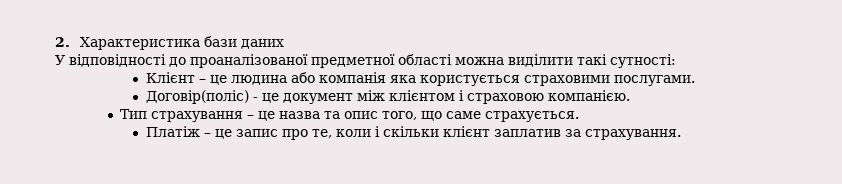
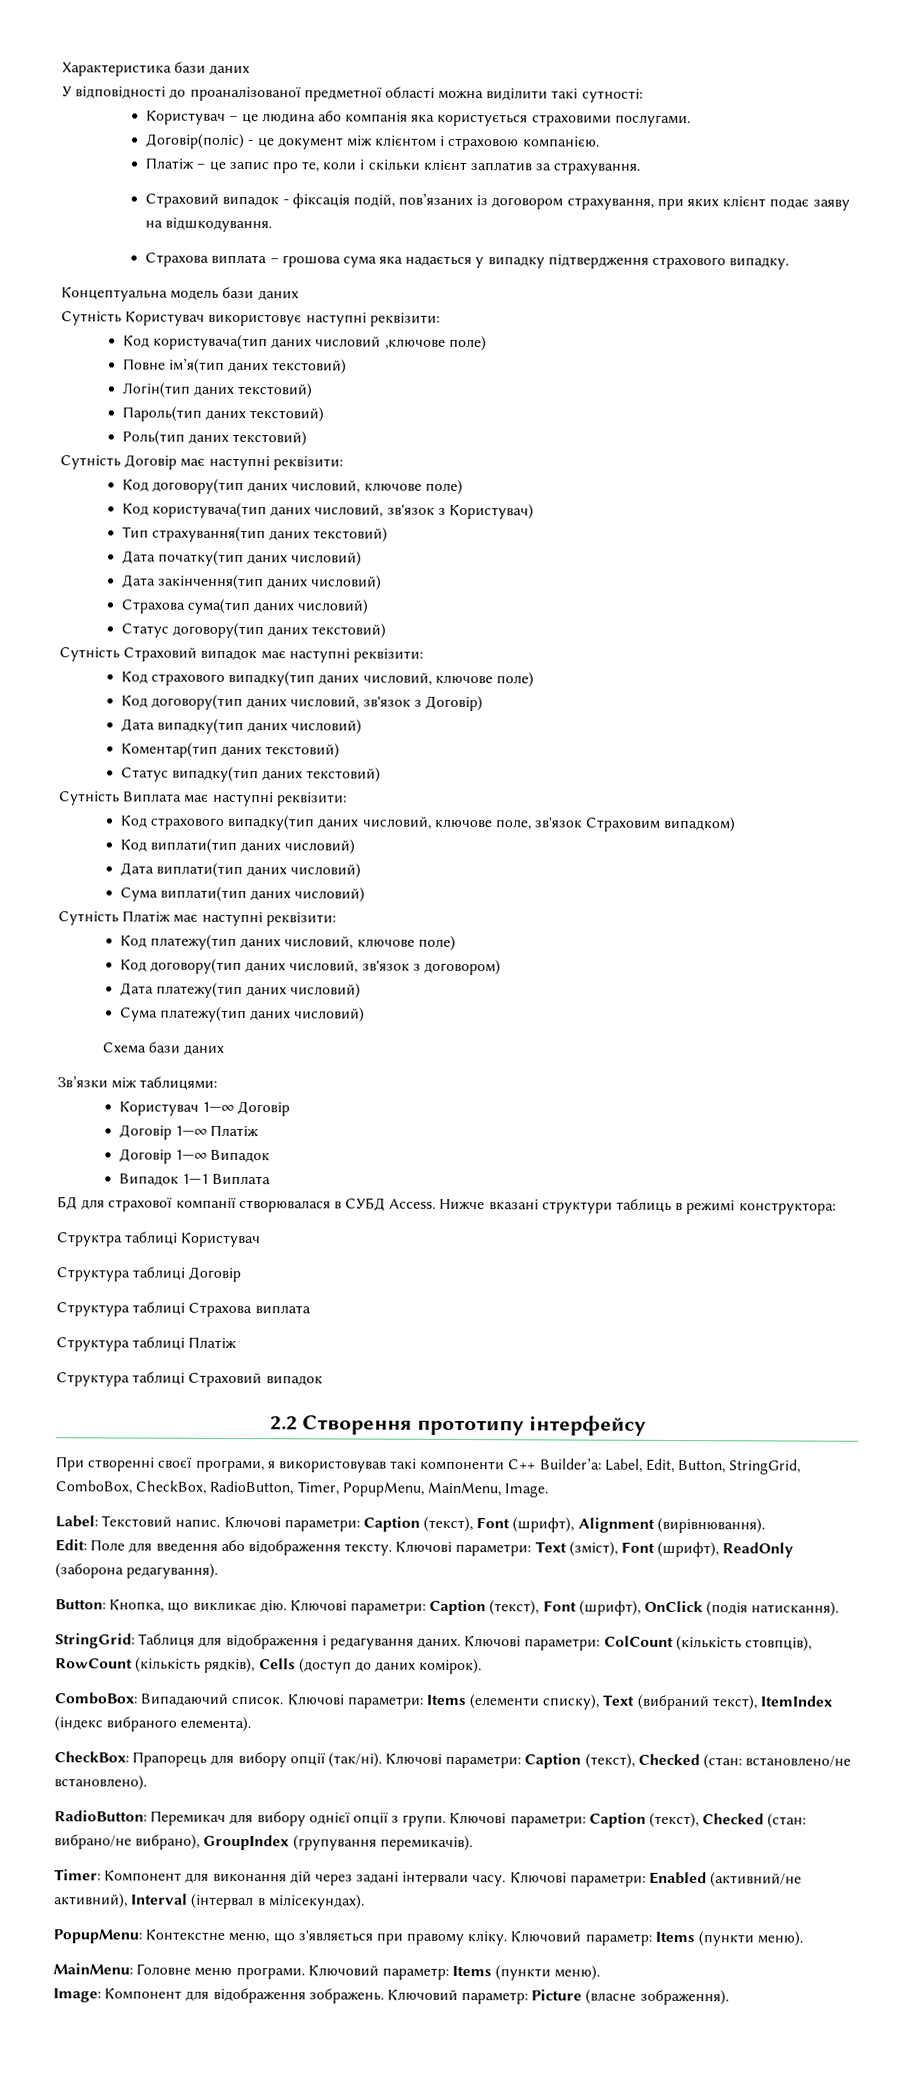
- 2. Характеристика бази даних
+ Характеристика бази даних
- Клієнт – це людина або компанія яка користується страховими послугами.
+ Користувач – це людина або компанія яка користується страховими послугами.
- Тип страхування – це назва та опис того, що саме страхується.
+ Страховий випадок - фіксація подій, пов’язаних із договором страхування, при яких клієнт подає заяву на відшкодування.
+ Страхова виплата – грошова сума яка надається у випадку підтвердження страхового випадку.
+ Концептуальна модель бази даних
+ Сутність Користувач використовує наступні реквізити:
+ Код користувача(тип даних числовий ,ключове поле)
+ Повне ім’я(тип даних текстовий)
+ Логін(тип даних текстовий)
+ Пароль(тип даних текстовий)
+ Роль(тип даних текстовий)
+ Сутність Договір має наступні реквізити:
+ Код договору(тип даних числовий, ключове поле)
+ Код користувача(тип даних числовий, зв'язок з Користувач)
+ Тип страхування(тип даних текстовий)
+ Дата початку(тип даних числовий)
+ Дата закінчення(тип даних числовий)
+ Страхова сума(тип даних числовий)
+ Статус договору(тип даних текстовий)
+ Сутність Страховий випадок має наступні реквізити:
+ Код страхового випадку(тип даних числовий, ключове поле)
+ Код договору(тип даних числовий, зв'язок з Договір)
+ Дата випадку(тип даних числовий)
+ Коментар(тип даних текстовий)
+ Статус випадку(тип даних текстовий)
+ Сутність Виплата має наступні реквізити:
+ Код страхового випадку(тип даних числовий, ключове поле, зв'язок Страховим випадком)
+ Код виплати(тип даних числовий)
+ Дата виплати(тип даних числовий)
+ Сума виплати(тип даних числовий)
+ Сутність Платіж має наступні реквізити:
+ Код платежу(тип даних числовий, ключове поле)
+ Код договору(тип даних числовий, зв'язок з договором)
+ Дата платежу(тип даних числовий)
+ Сума платежу(тип даних числовий)
+ Схема бази даних
+ Зв’язки між таблицями:
+ Користувач 1—∞ Договір
+ Договір 1—∞ Платіж
+ Договір 1—∞ Випадок
+ Випадок 1—1 Виплата
+ БД для страхової компанії створювалася в СУБД Accеss. Нижче вказані структури таблиць в режимі конструктора:
+ Структра таблиці Користувач
+ Структура таблиці Договір
+ Структура таблиці Страхова виплата
+ Структура таблиці Платіж
+ Структура таблиці Страховий випадок
+ 2.2 Створення прототипу інтерфейсу
+ При створенні своєї програми, я використовував такі компоненти C++ Builder’a: Label, Edit, Button, StringGrid, ComboBox, CheckBox, RadioButton, Timer, PopupMenu, MainMenu, Image.
+ Label: Текстовий напис. Ключові параметри: Caption (текст), Font (шрифт), Alignment (вирівнювання).
+ Edit: Поле для введення або відображення тексту. Ключові параметри: Text (зміст), Font (шрифт), ReadOnly (заборона редагування).
+ Button: Кнопка, що викликає дію. Ключові параметри: Caption (текст), Font (шрифт), OnClick (подія натискання).
+ StringGrid: Таблиця для відображення і редагування даних. Ключові параметри: ColCount (кількість стовпців), RowCount (кількість рядків), Cells (доступ до даних комірок).
+ ComboBox: Випадаючий список. Ключові параметри: Items (елементи списку), Text (вибраний текст), ItemIndex (індекс вибраного елемента).
+ CheckBox: Прапорець для вибору опції (так/ні). Ключові параметри: Caption (текст), Checked (стан: встановлено/не встановлено).
+ RadioButton: Перемикач для вибору однієї опції з групи. Ключові параметри: Caption (текст), Checked (стан: вибрано/не вибрано), GroupIndex (групування перемикачів).
+ Timer: Компонент для виконання дій через задані інтервали часу. Ключові параметри: Enabled (активний/не активний), Interval (інтервал в мілісекундах).
+ PopupMenu: Контекстне меню, що з'являється при правому кліку. Ключовий параметр: Items (пункти меню).
+ MainMenu: Головне меню програми. Ключовий параметр: Items (пункти меню).
+ Image: Компонент для відображення зображень. Ключовий параметр: Picture (власне зображення).

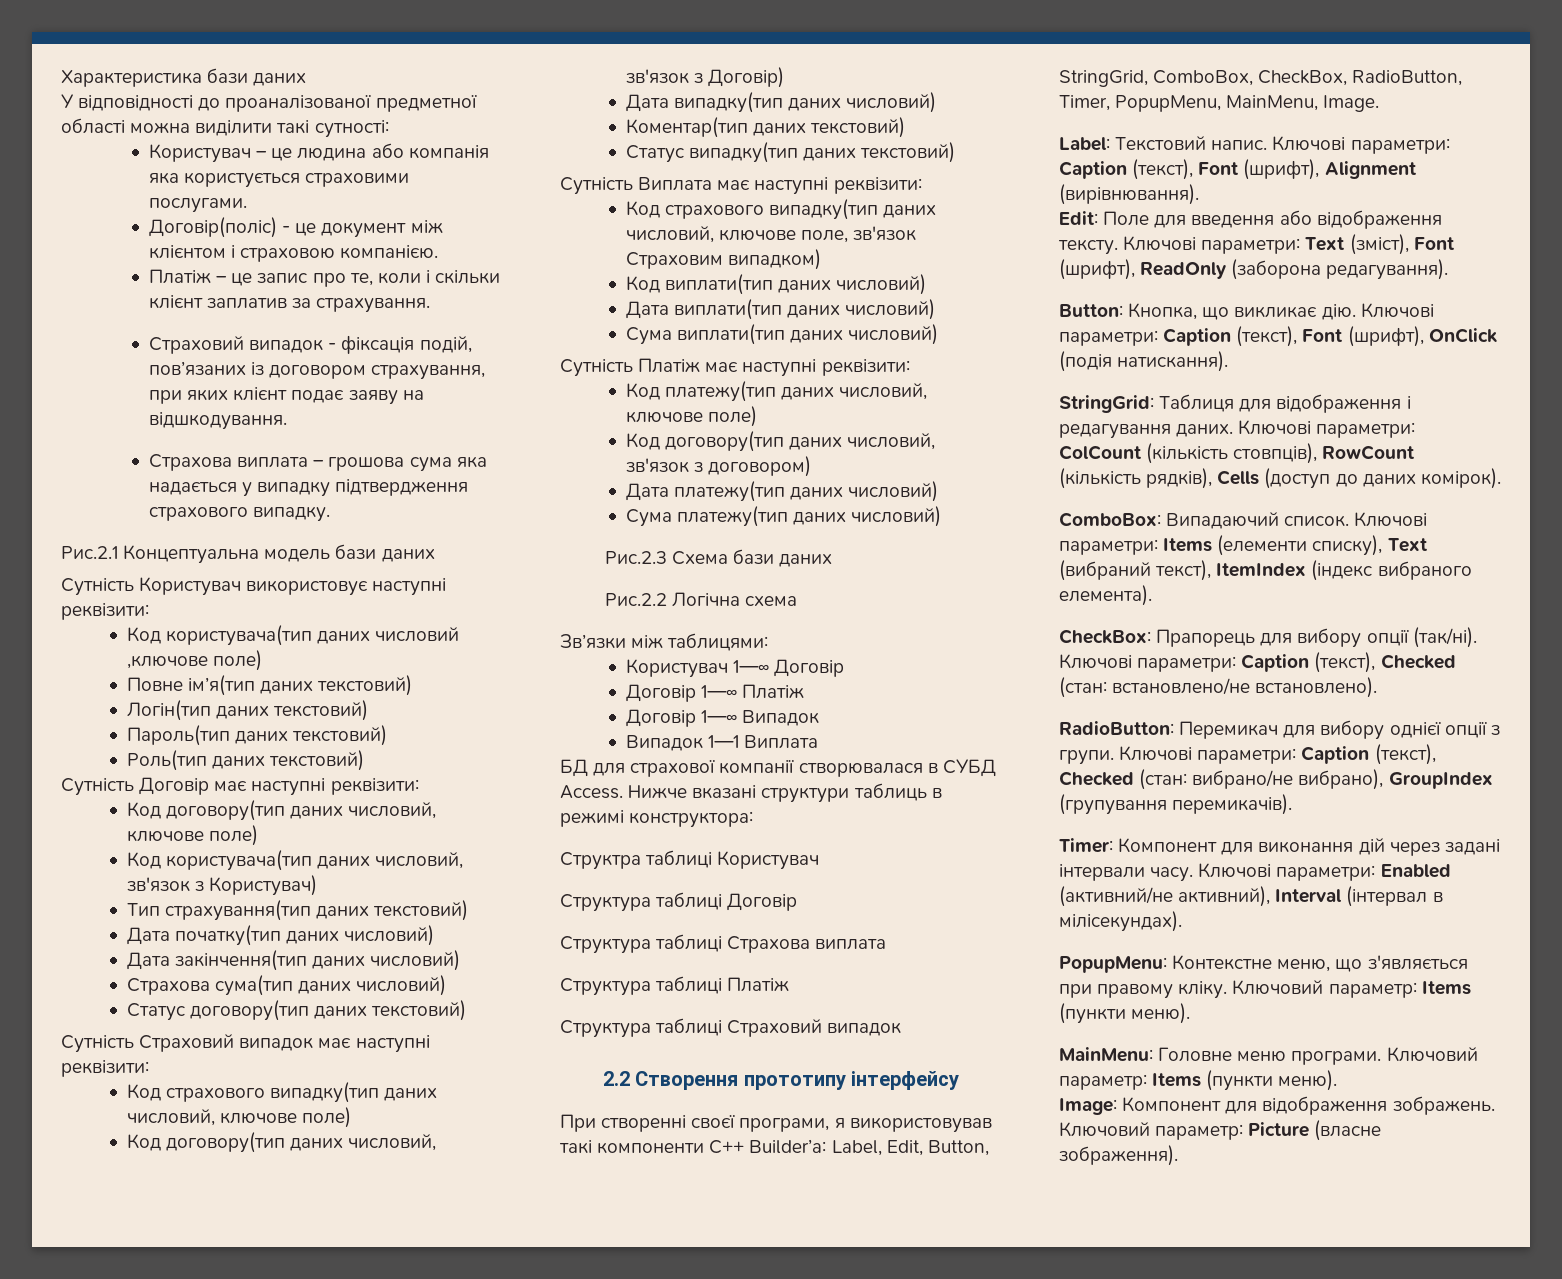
- Концептуальна модель бази даних
+ Рис.2.1 Концептуальна модель бази даних
- Схема бази даних
+ Рис.2.3 Схема бази даних
+ Рис.2.2 Логічна схема

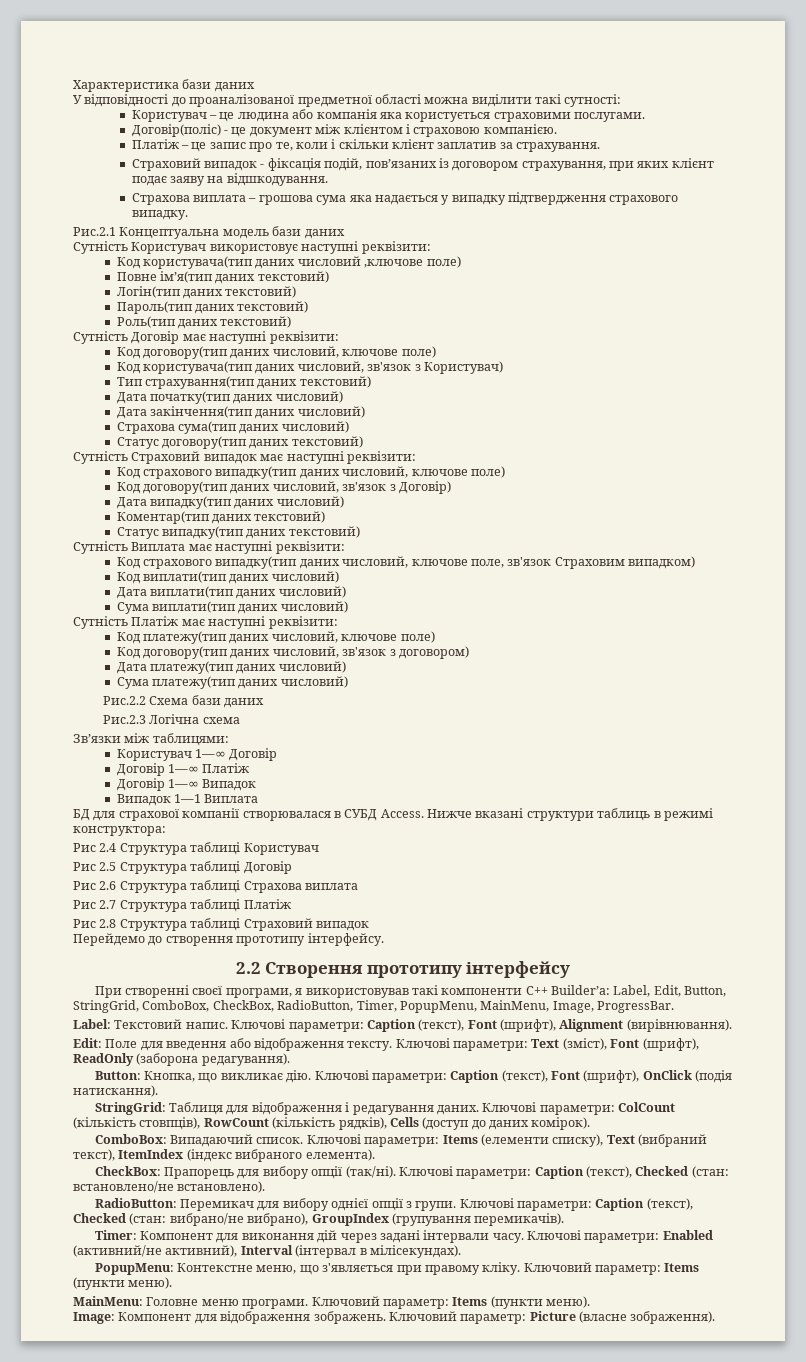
- Рис.2.3 Схема бази даних
+ Рис.2.2 Схема бази даних
- Рис.2.2 Логічна схема
+ Рис.2.3 Логічна схема
- Структра таблиці Користувач
+ Рис 2.4 Структура таблиці Користувач
- Структура таблиці Договір
+ Рис 2.5 Структура таблиці Договір
- Структура таблиці Страхова виплата
+ Рис 2.6 Структура таблиці Страхова виплата
- Структура таблиці Платіж
+ Рис 2.7 Структура таблиці Платіж
- Структура таблиці Страховий випадок
+ Рис 2.8 Структура таблиці Страховий випадок
+ Перейдемо до створення прототипу інтерфейсу.
- При створенні своєї програми, я використовував такі компоненти C++ Builder’a: Label, Edit, Button, StringGrid, ComboBox, CheckBox, RadioButton, Timer, PopupMenu, MainMenu, Image.
+ При створенні своєї програми, я використовував такі компоненти C++ Builder’a: Label, Edit, Button, StringGrid, ComboBox, CheckBox, RadioButton, Timer, PopupMenu, MainMenu, Image, ProgressBar.

